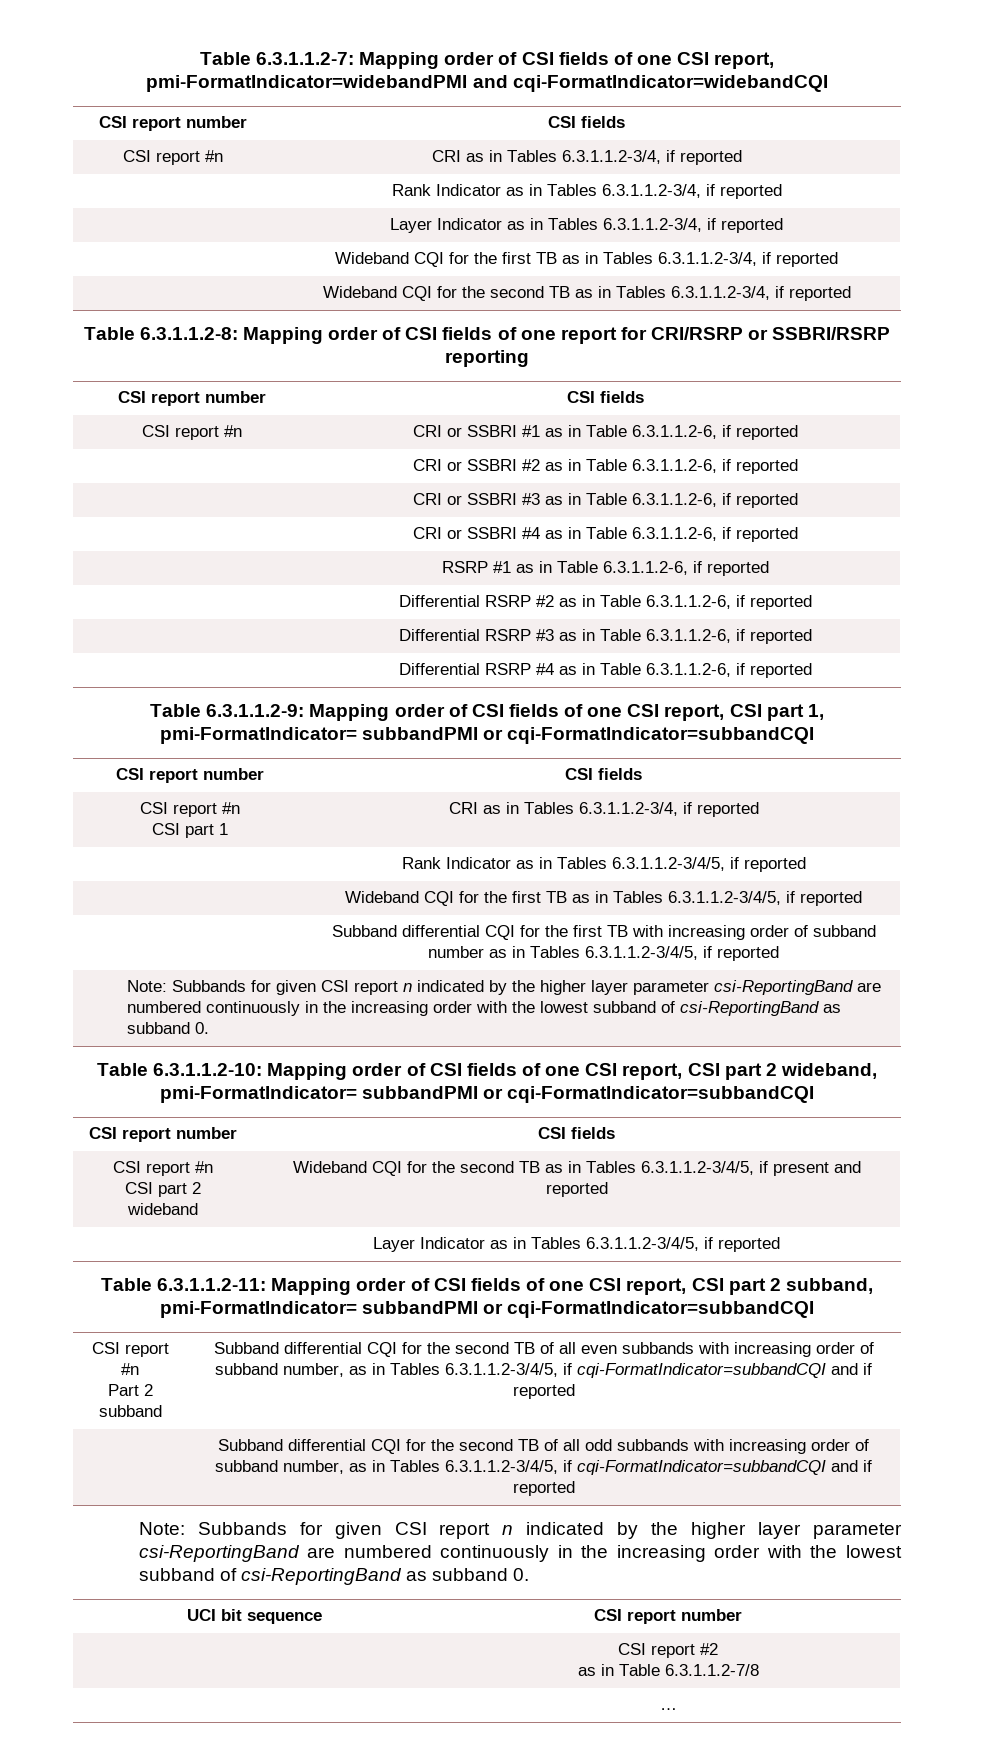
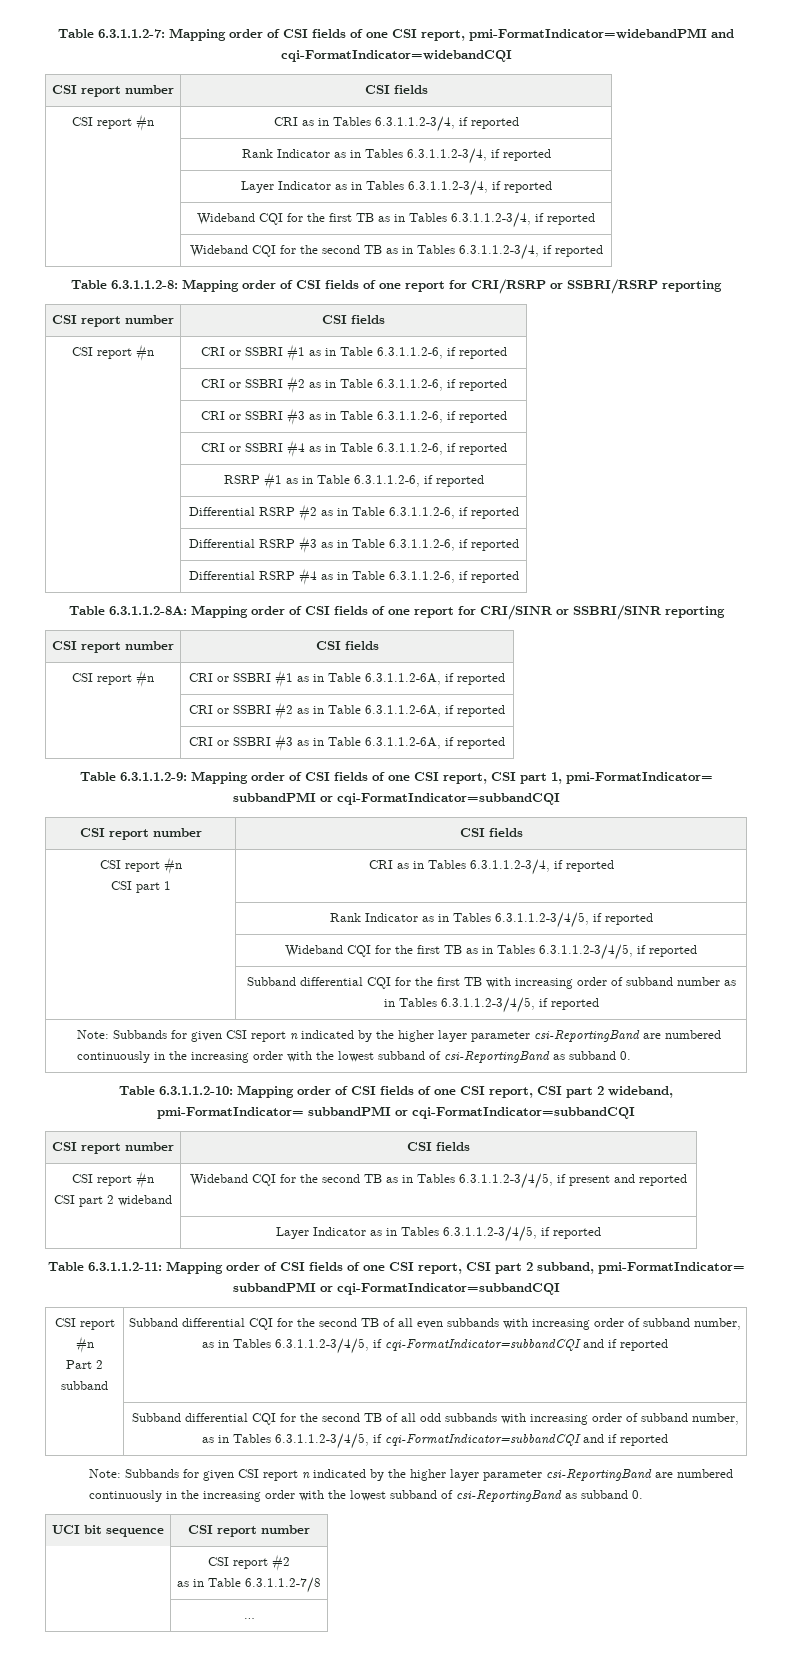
+ Table 6.3.1.1.2-8A: Mapping order of CSI fields of one report for CRI/SINR or SSBRI/SINR reporting
+ CSI report number | CSI fields
+ CSI report #n | CRI or SSBRI #1 as in Table 6.3.1.1.2-6A, if reported
+ | CRI or SSBRI #2 as in Table 6.3.1.1.2-6A, if reported
+ | CRI or SSBRI #3 as in Table 6.3.1.1.2-6A, if reported

